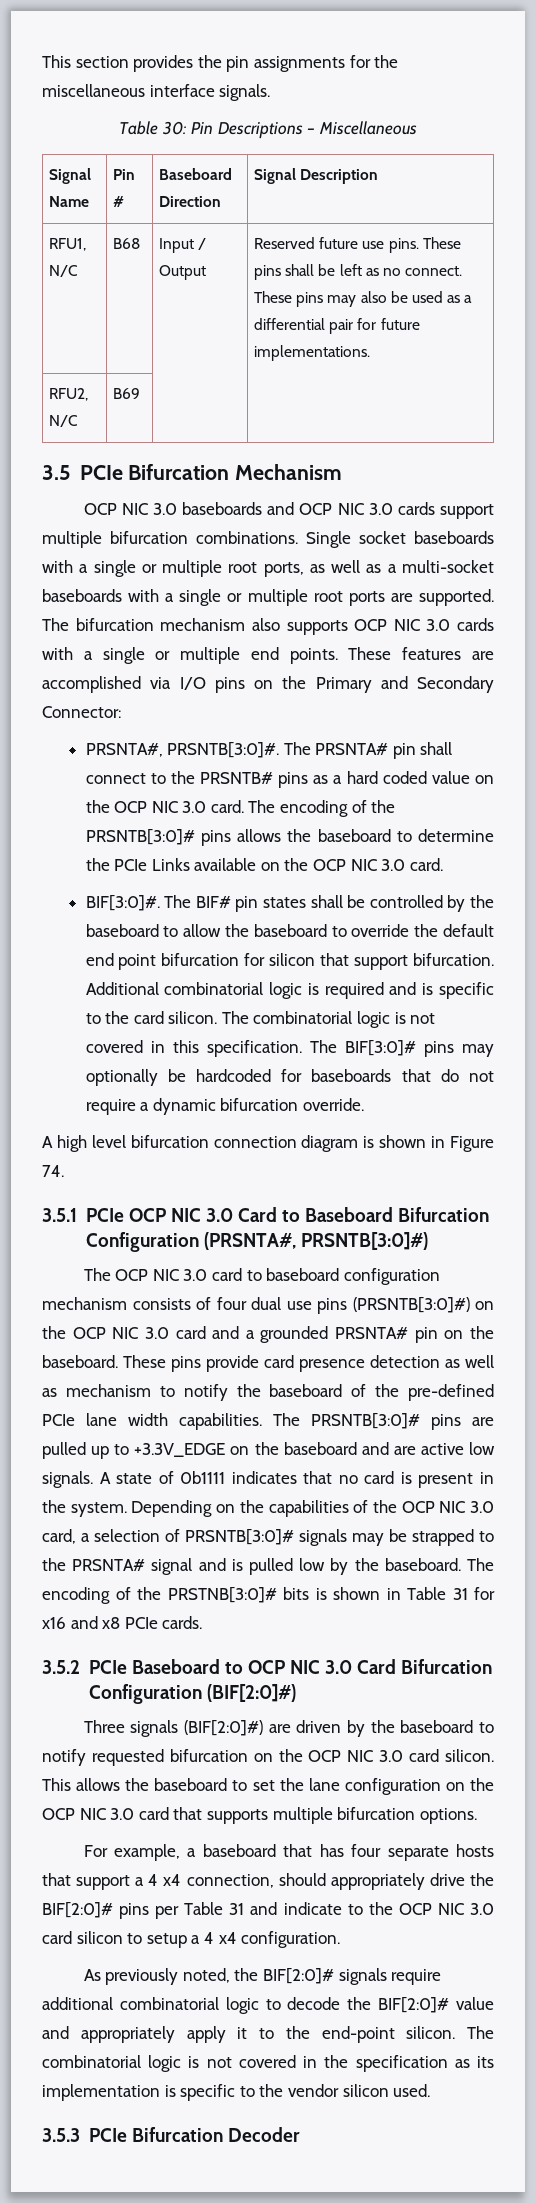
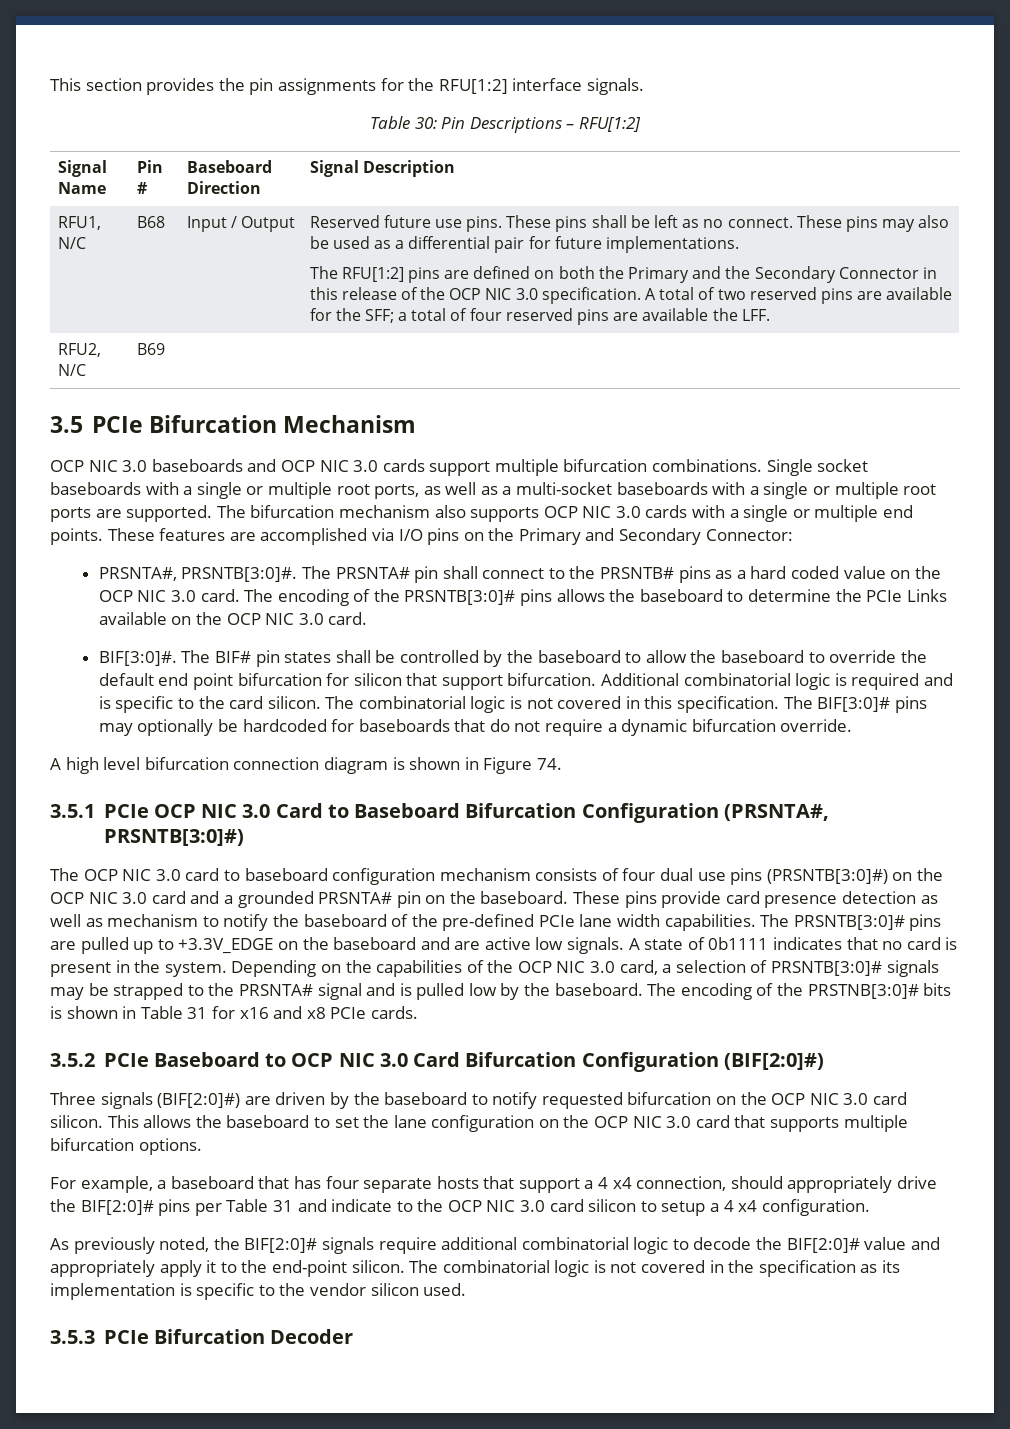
- This section provides the pin assignments for the miscellaneous interface signals.
+ This section provides the pin assignments for the RFU[1:2] interface signals.
- Table 30: Pin Descriptions – Miscellaneous
+ Table 30: Pin Descriptions – RFU[1:2]
+ The RFU[1:2] pins are defined on both the Primary and the Secondary Connector in this release of the OCP NIC 3.0 specification. A total of two reserved pins are available for the SFF; a total of four reserved pins are available the LFF.

